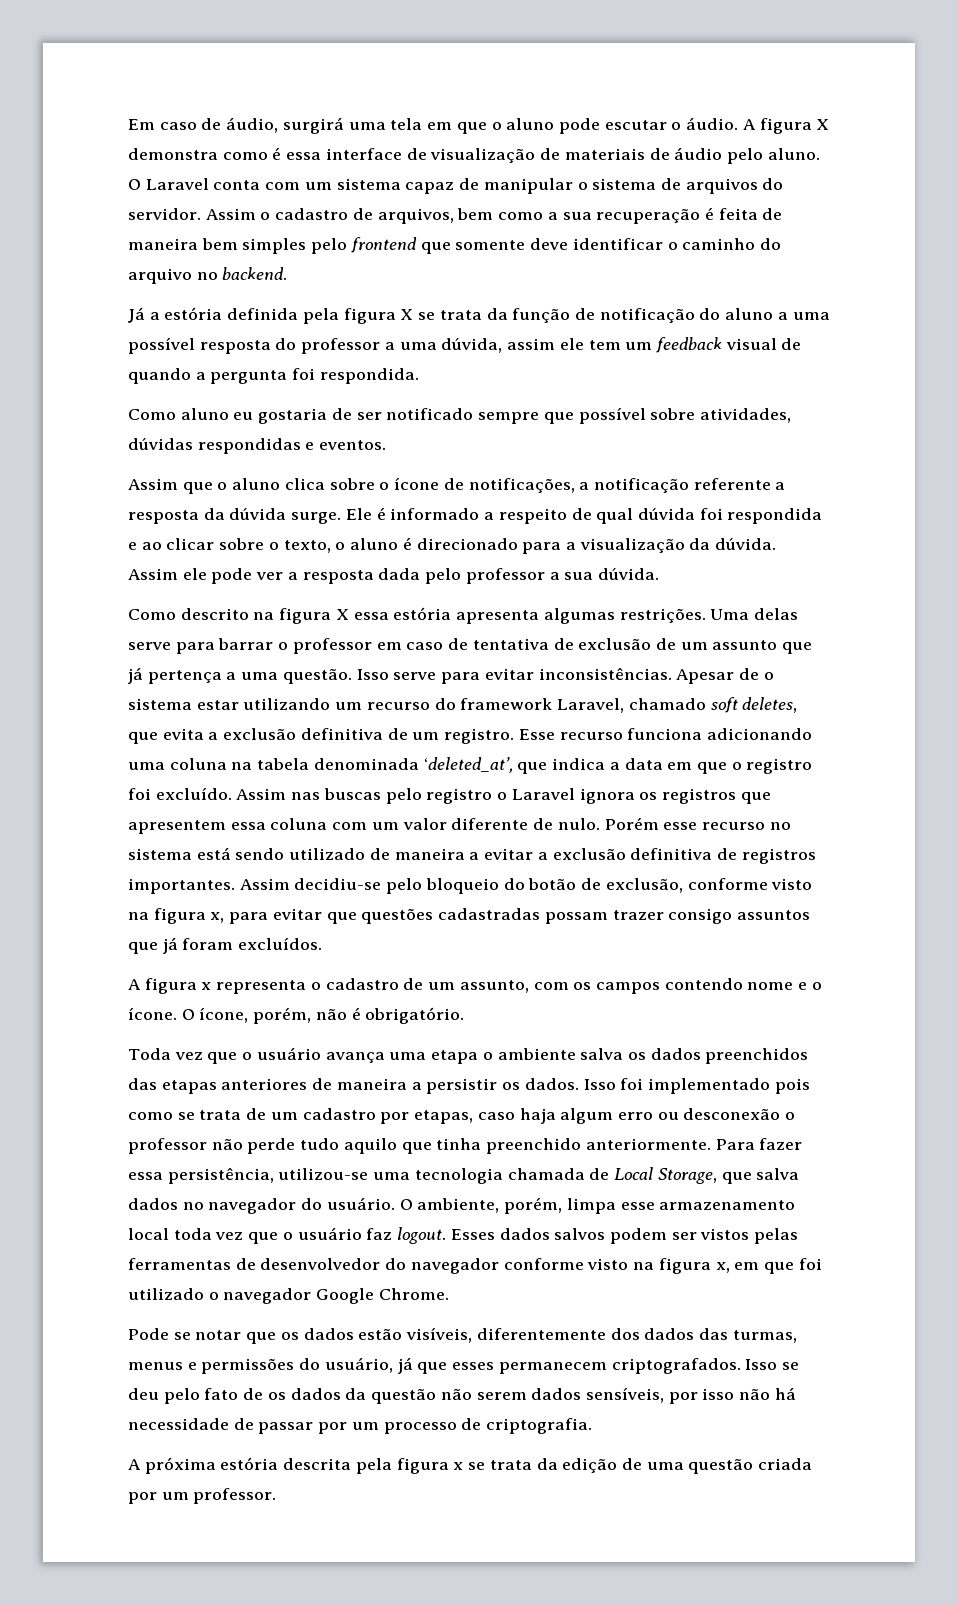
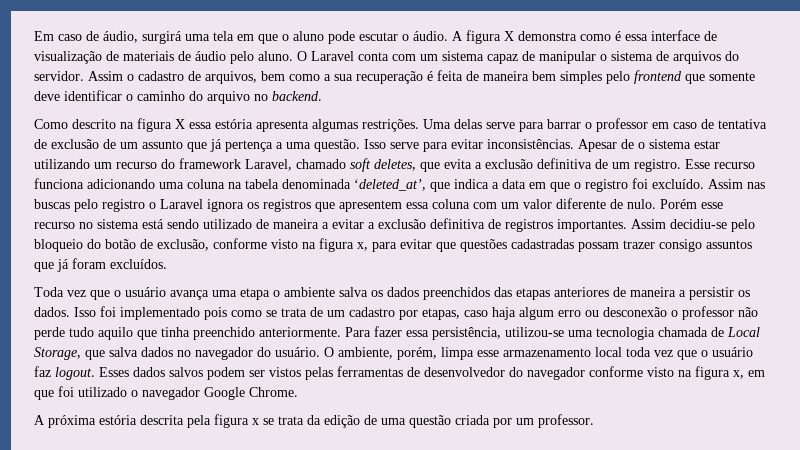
- Já a estória definida pela figura X se trata da função de notificação do aluno a uma possível resposta do professor a uma dúvida, assim ele tem um feedback visual de quando a pergunta foi respondida.
- Como aluno eu gostaria de ser notificado sempre que possível sobre atividades, dúvidas respondidas e eventos.
- Assim que o aluno clica sobre o ícone de notificações, a notificação referente a resposta da dúvida surge. Ele é informado a respeito de qual dúvida foi respondida e ao clicar sobre o texto, o aluno é direcionado para a visualização da dúvida. Assim ele pode ver a resposta dada pelo professor a sua dúvida.
- A figura x representa o cadastro de um assunto, com os campos contendo nome e o ícone. O ícone, porém, não é obrigatório.
- Pode se notar que os dados estão visíveis, diferentemente dos dados das turmas, menus e permissões do usuário, já que esses permanecem criptografados. Isso se deu pelo fato de os dados da questão não serem dados sensíveis, por isso não há necessidade de passar por um processo de criptografia.

